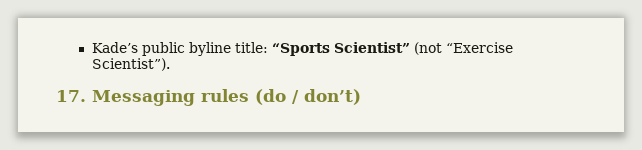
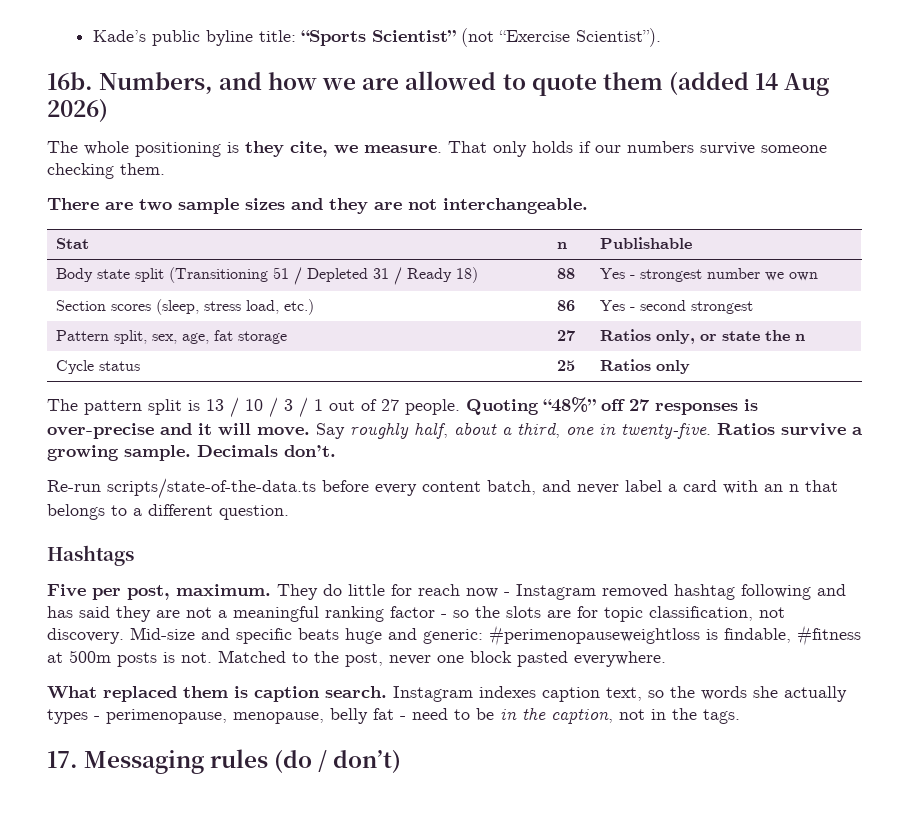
+ 16b. Numbers, and how we are allowed to quote them (added 14 Aug 2026)
+ The whole positioning is they cite, we measure. That only holds if our numbers survive someone checking them.
+ There are two sample sizes and they are not interchangeable.
+ Stat | n | Publishable
+ Body state split (Transitioning 51 / Depleted 31 / Ready 18) | 88 | Yes - strongest number we own
+ Section scores (sleep, stress load, etc.) | 86 | Yes - second strongest
+ Pattern split, sex, age, fat storage | 27 | Ratios only, or state the n
+ Cycle status | 25 | Ratios only
+ The pattern split is 13 / 10 / 3 / 1 out of 27 people. Quoting “48%” off 27 responses is over-precise and it will move. Say roughly half, about a third, one in twenty-five. Ratios survive a growing sample. Decimals don’t.
+ Re-run scripts/state-of-the-data.ts before every content batch, and never label a card with an n that belongs to a different question.
+ Hashtags
+ Five per post, maximum. They do little for reach now - Instagram removed hashtag following and has said they are not a meaningful ranking factor - so the slots are for topic classification, not discovery. Mid-size and specific beats huge and generic: #perimenopauseweightloss is findable, #fitness at 500m posts is not. Matched to the post, never one block pasted everywhere.
+ What replaced them is caption search. Instagram indexes caption text, so the words she actually types - perimenopause, menopause, belly fat - need to be in the caption, not in the tags.

